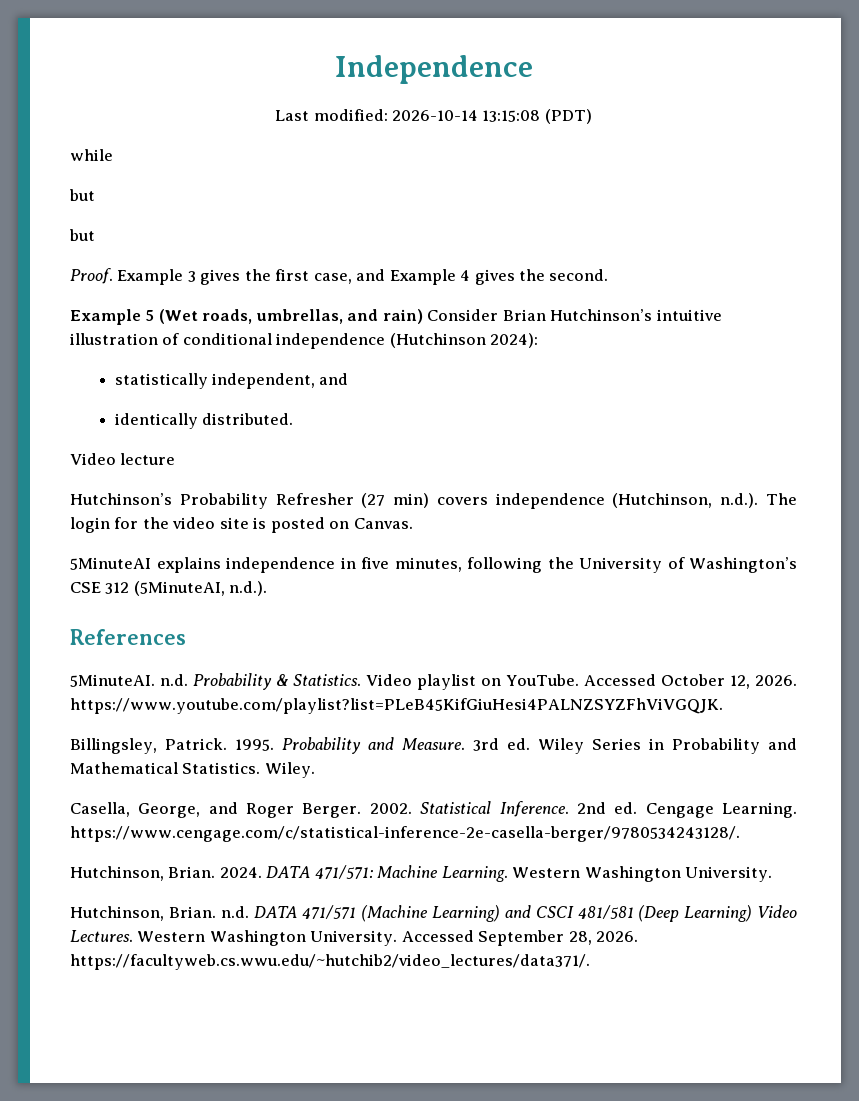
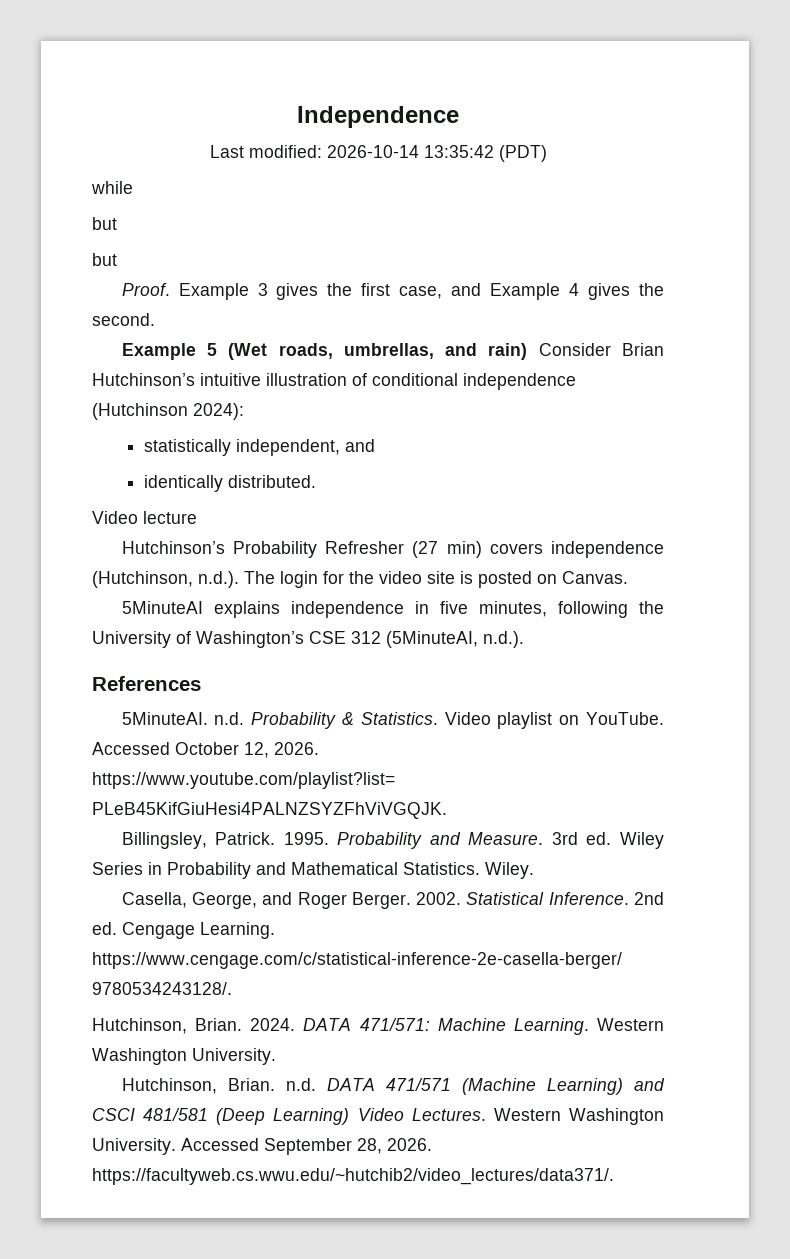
- Last modified: 2026-10-14 13:15:08 (PDT)
+ Last modified: 2026-10-14 13:35:42 (PDT)

